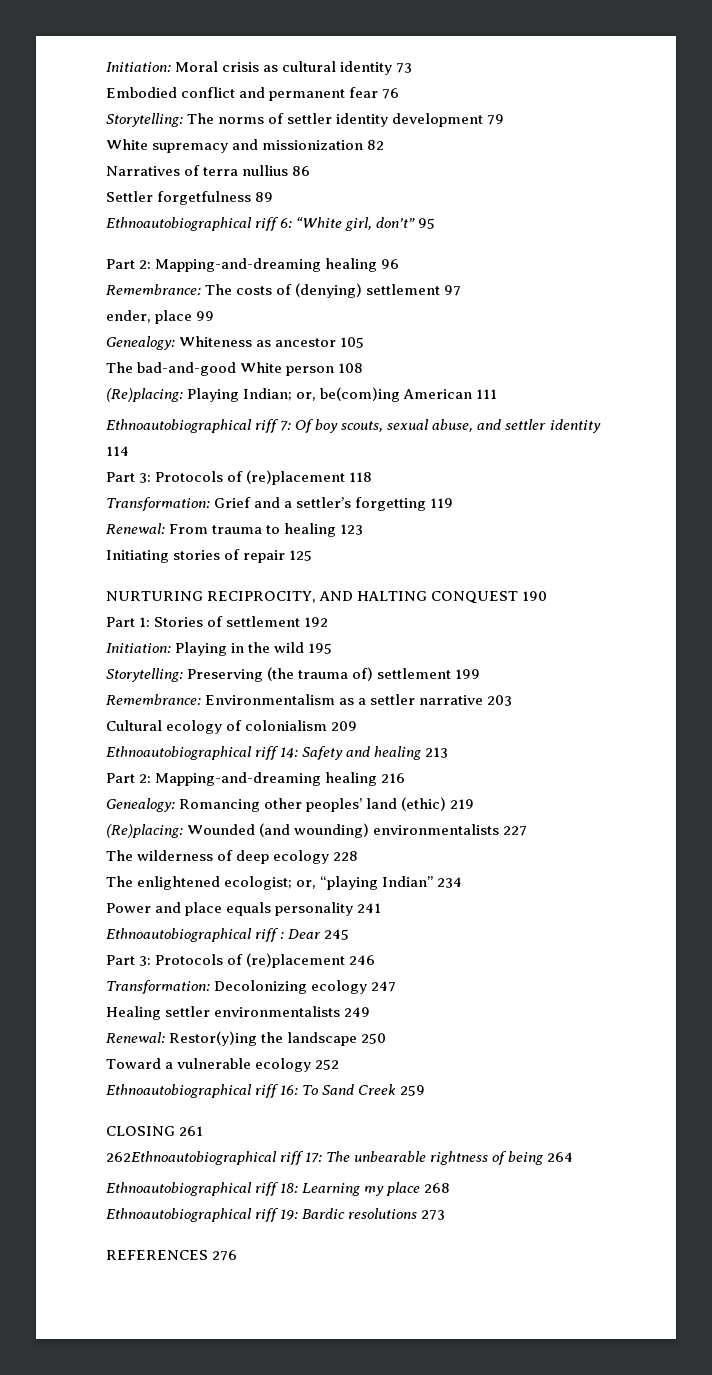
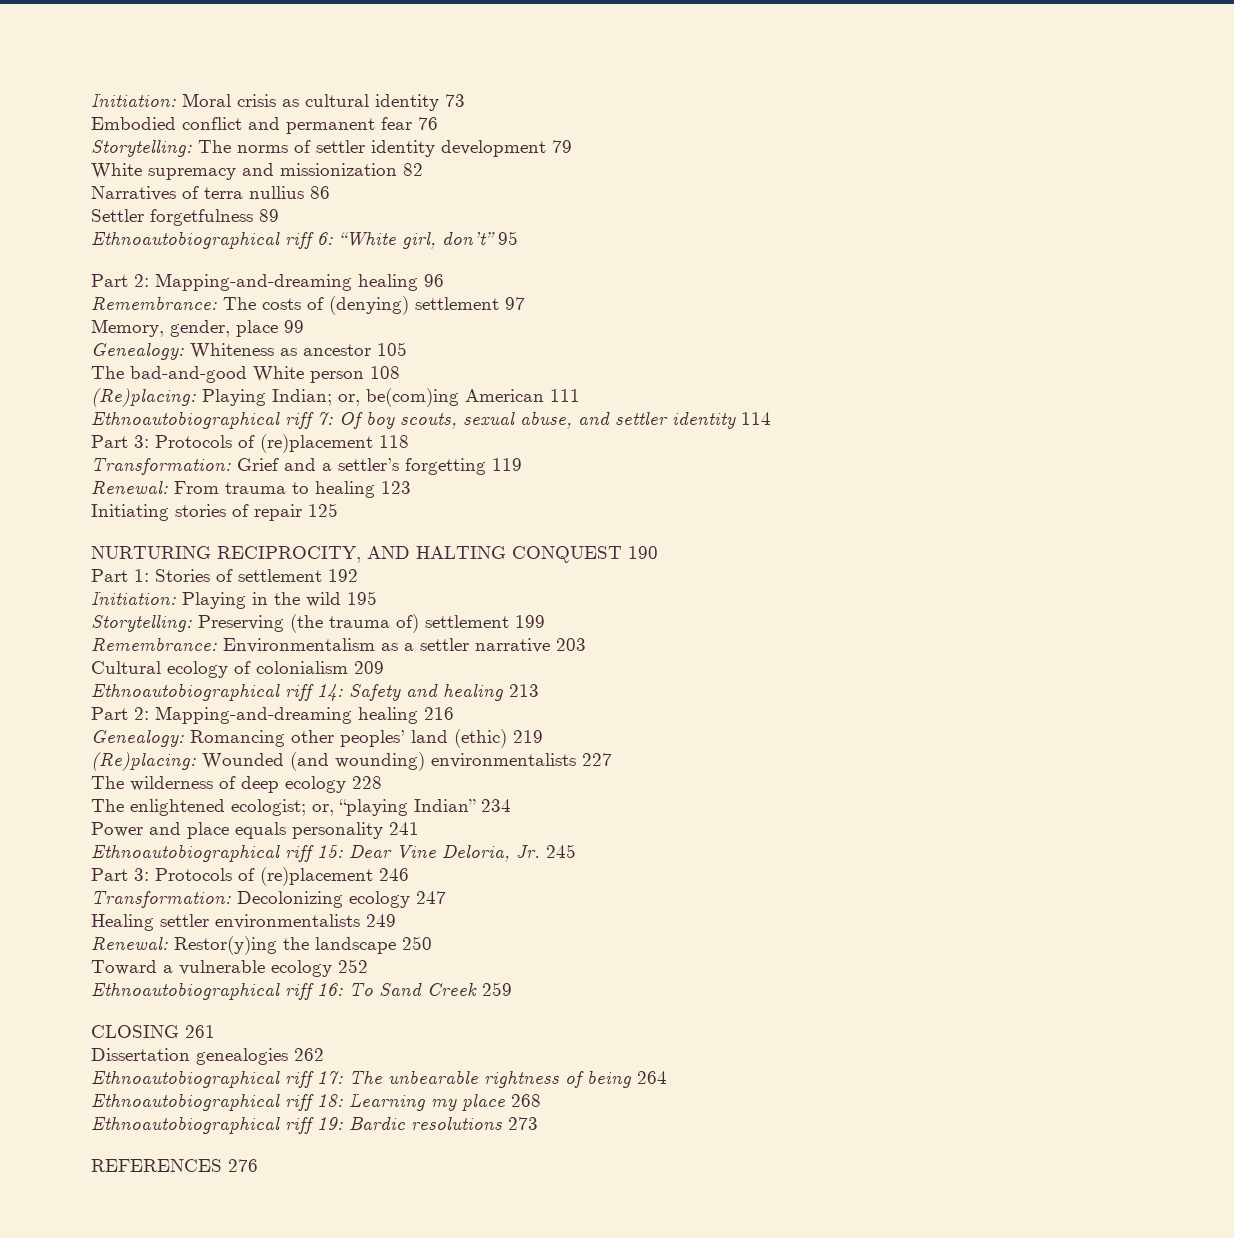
- ender, place 99
+ Memory, gender, place 99
- Ethnoautobiographical riff : Dear 245
+ Ethnoautobiographical riff 15: Dear Vine Deloria, Jr. 245
- 262Ethnoautobiographical riff 17: The unbearable rightness of being 264
+ Dissertation genealogies 262
+ Ethnoautobiographical riff 17: The unbearable rightness of being 264

